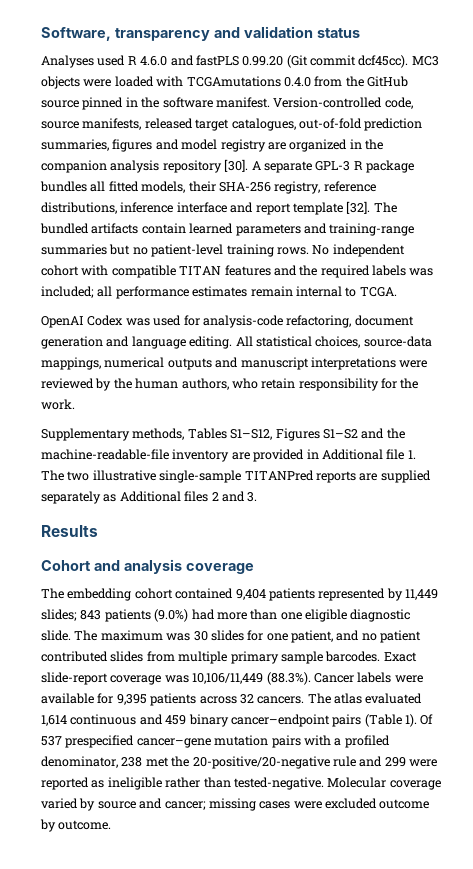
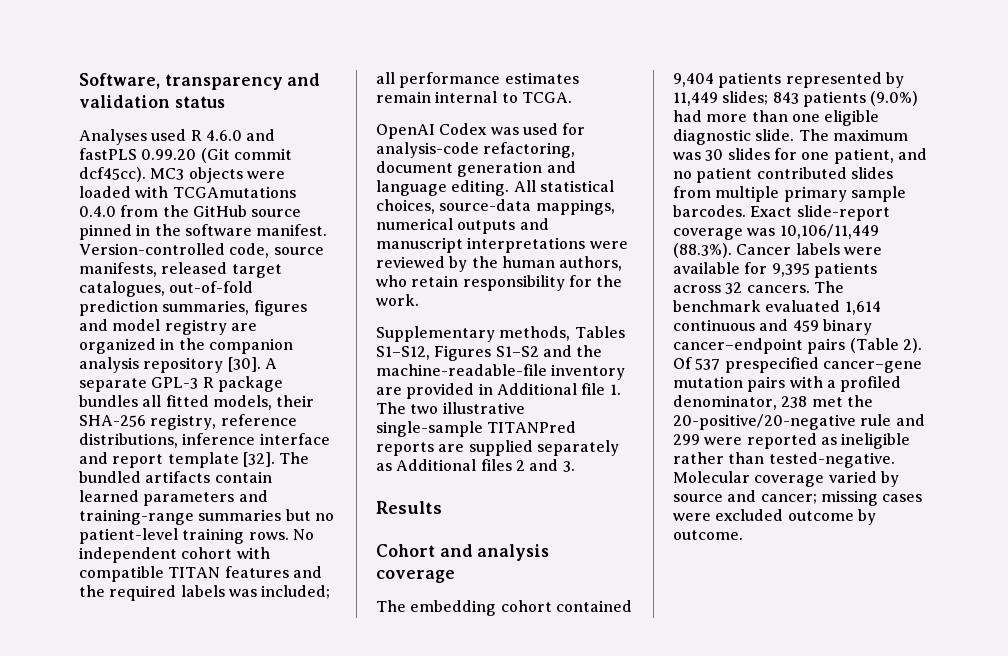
- The atlas evaluated 1,614 continuous and 459 binary cancer–endpoint pairs (Table 1).
+ The benchmark evaluated 1,614 continuous and 459 binary cancer–endpoint pairs (Table 2).

